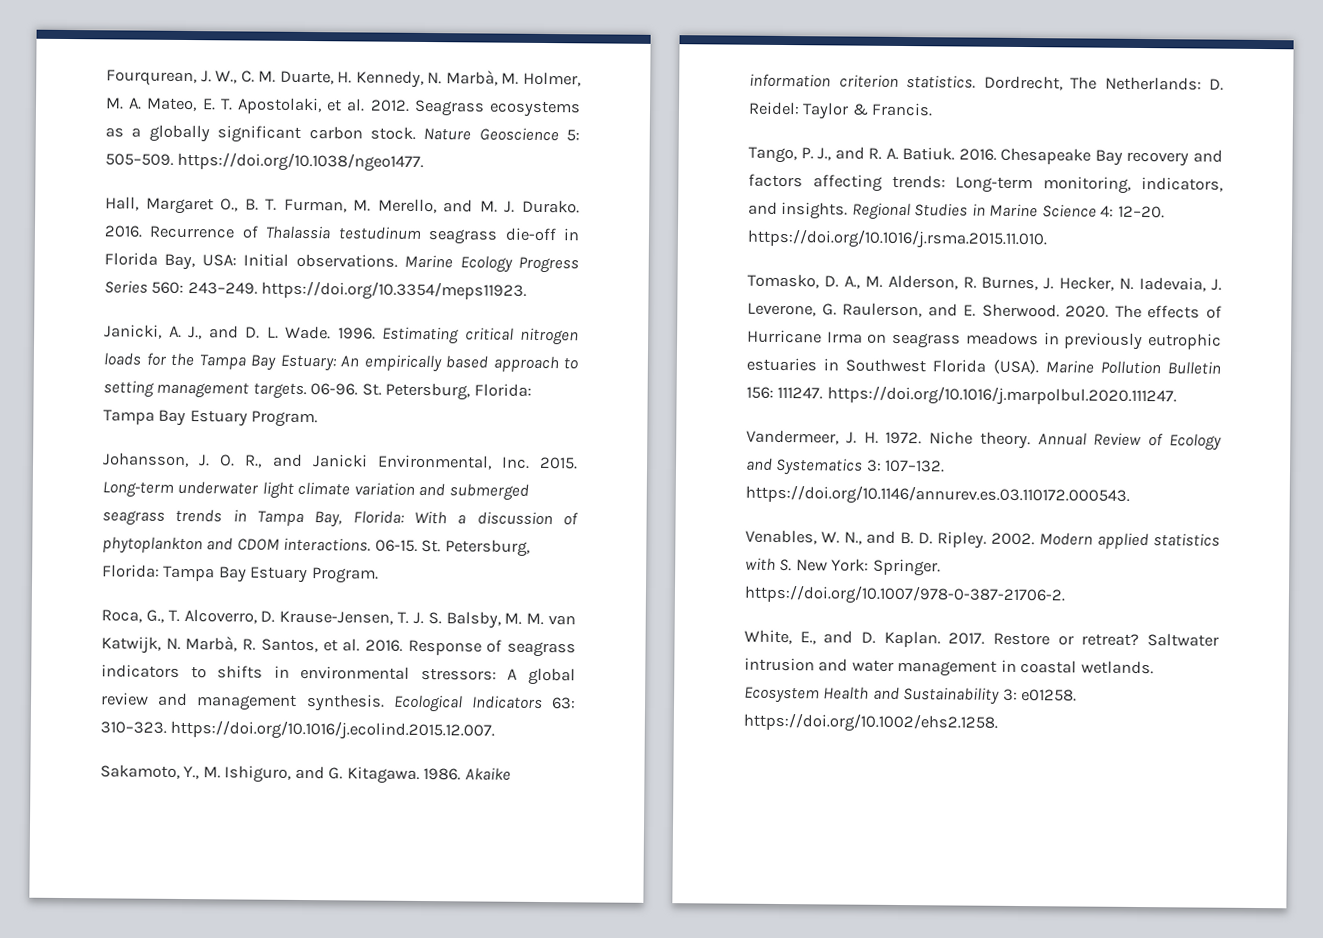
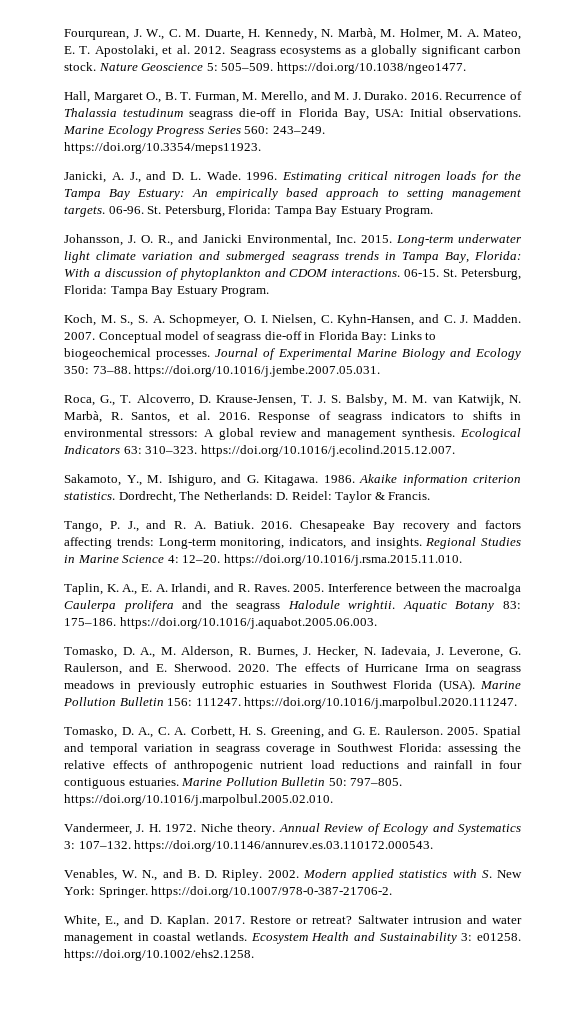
+ Koch, M. S., S. A. Schopmeyer, O. I. Nielsen, C. Kyhn-Hansen, and C. J. Madden. 2007. Conceptual model of seagrass die-off in Florida Bay: Links to biogeochemical processes. Journal of Experimental Marine Biology and Ecology 350: 73–88. https://doi.org/10.1016/j.jembe.2007.05.031.
+ Taplin, K. A., E. A. Irlandi, and R. Raves. 2005. Interference between the macroalga Caulerpa prolifera and the seagrass Halodule wrightii. Aquatic Botany 83: 175–186. https://doi.org/10.1016/j.aquabot.2005.06.003.
+ Tomasko, D. A., C. A. Corbett, H. S. Greening, and G. E. Raulerson. 2005. Spatial and temporal variation in seagrass coverage in Southwest Florida: assessing the relative effects of anthropogenic nutrient load reductions and rainfall in four contiguous estuaries. Marine Pollution Bulletin 50: 797–805. https://doi.org/10.1016/j.marpolbul.2005.02.010.

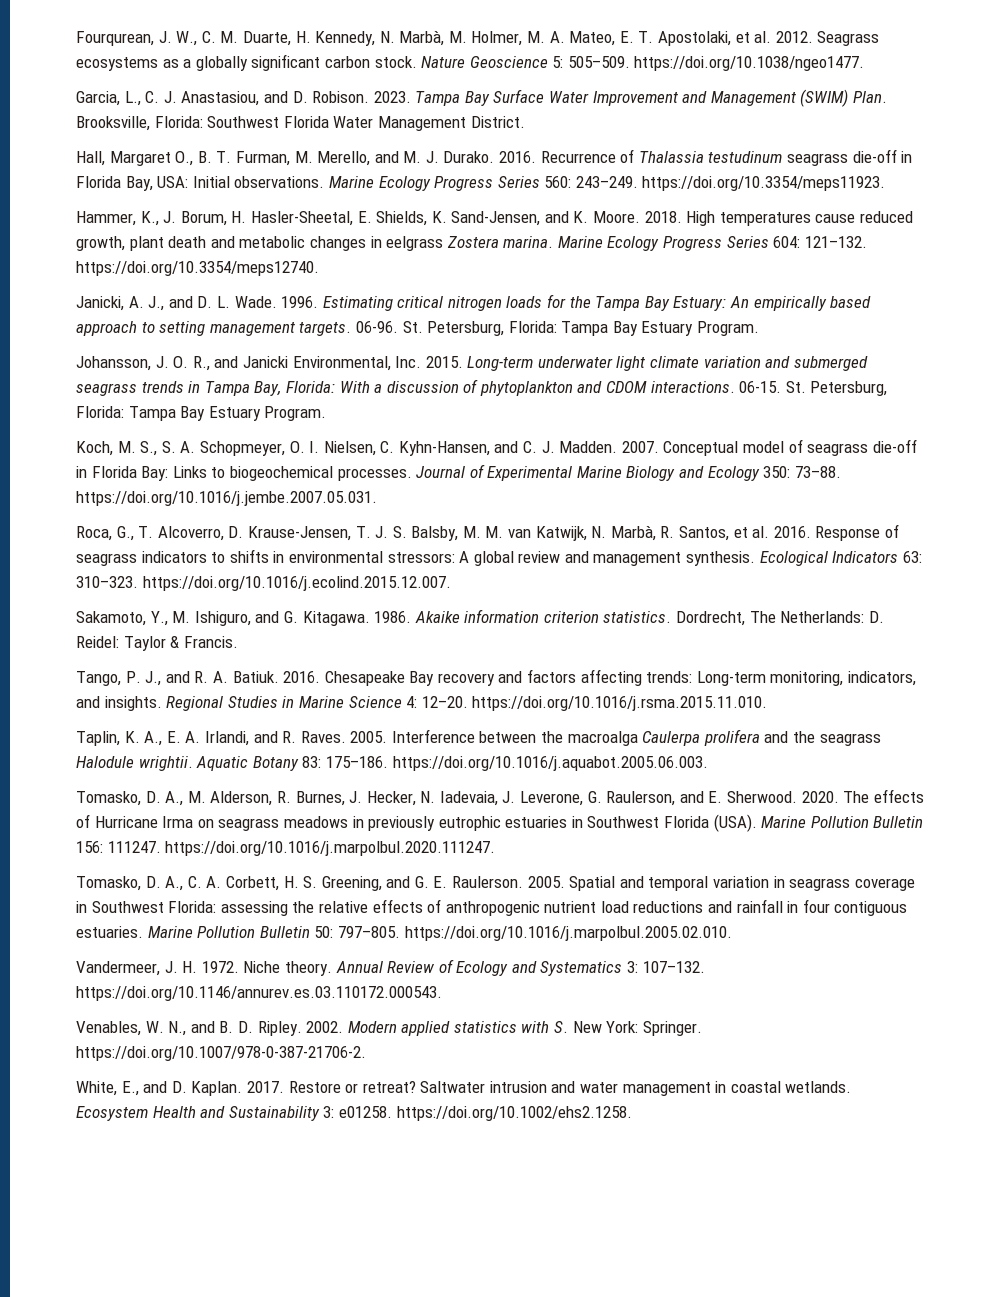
+ Garcia, L., C. J. Anastasiou, and D. Robison. 2023. Tampa Bay Surface Water Improvement and Management (SWIM) Plan. Brooksville, Florida: Southwest Florida Water Management District.
+ Hammer, K., J. Borum, H. Hasler-Sheetal, E. Shields, K. Sand-Jensen, and K. Moore. 2018. High temperatures cause reduced growth, plant death and metabolic changes in eelgrass Zostera marina. Marine Ecology Progress Series 604: 121–132. https://doi.org/10.3354/meps12740.

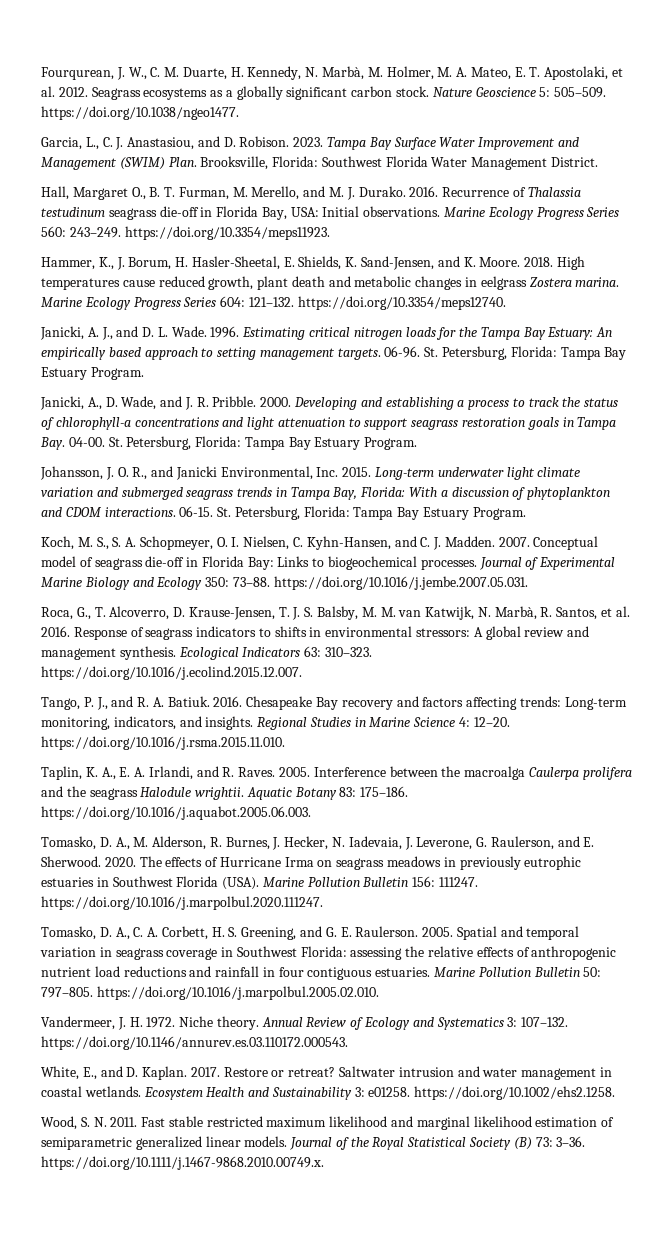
+ Janicki, A., D. Wade, and J. R. Pribble. 2000. Developing and establishing a process to track the status of chlorophyll-a concentrations and light attenuation to support seagrass restoration goals in Tampa Bay. 04-00. St. Petersburg, Florida: Tampa Bay Estuary Program.
- Sakamoto, Y., M. Ishiguro, and G. Kitagawa. 1986. Akaike information criterion statistics. Dordrecht, The Netherlands: D. Reidel: Taylor & Francis.
- Venables, W. N., and B. D. Ripley. 2002. Modern applied statistics with S. New York: Springer. https://doi.org/10.1007/978-0-387-21706-2.
+ Wood, S. N. 2011. Fast stable restricted maximum likelihood and marginal likelihood estimation of semiparametric generalized linear models. Journal of the Royal Statistical Society (B) 73: 3–36. https://doi.org/10.1111/j.1467-9868.2010.00749.x.

